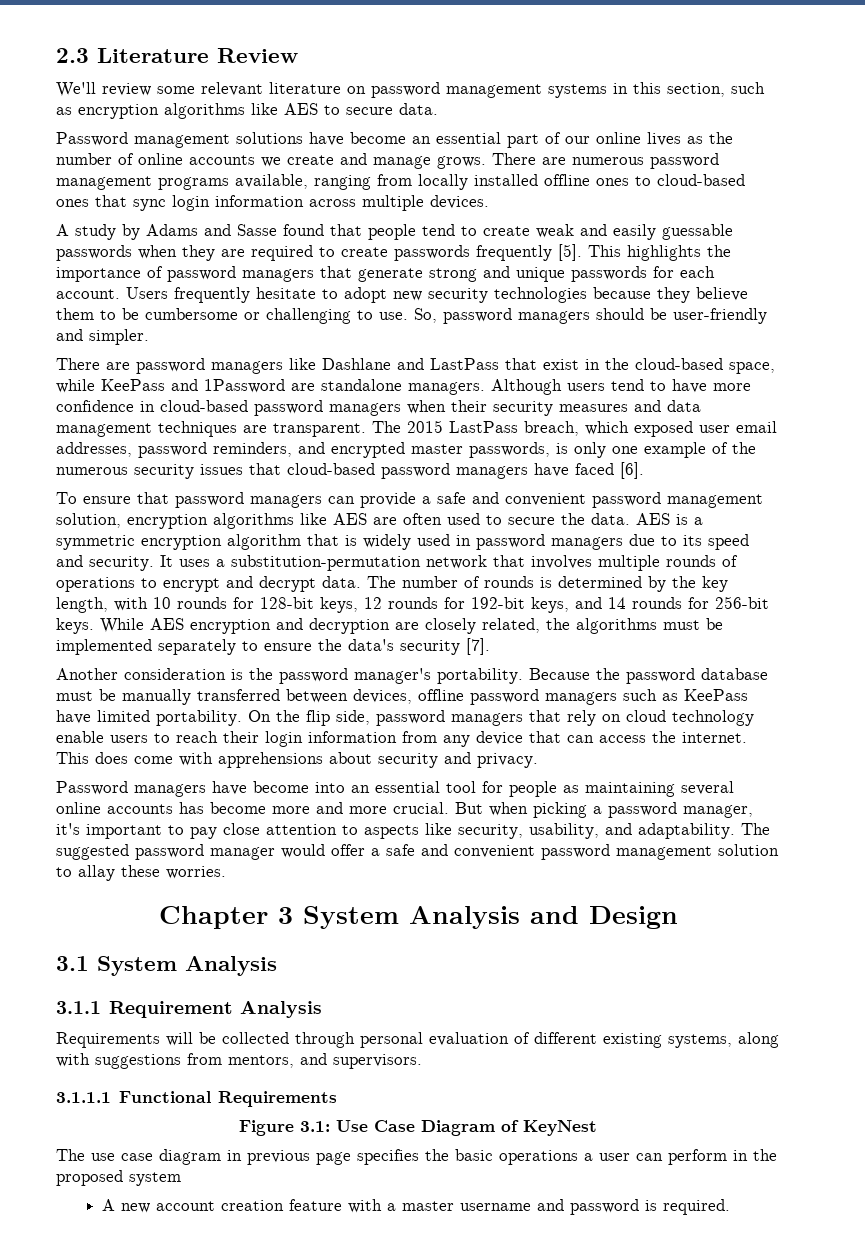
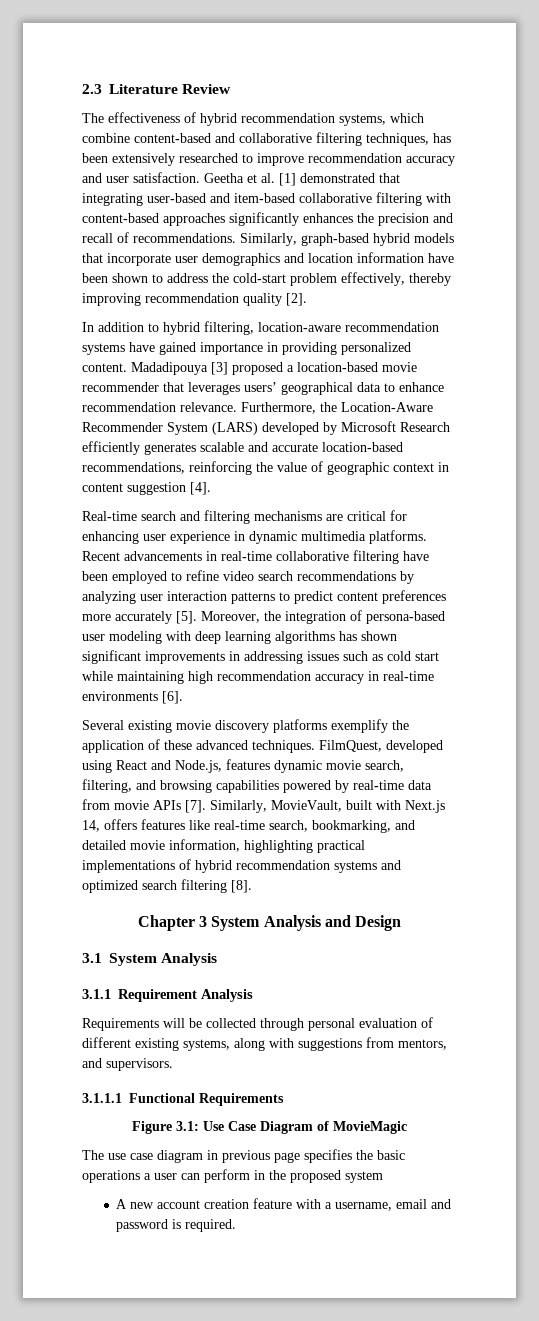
- We'll review some relevant literature on password management systems in this section, such as encryption algorithms like AES to secure data.
- Password management solutions have become an essential part of our online lives as the number of online accounts we create and manage grows. There are numerous password management programs available, ranging from locally installed offline ones to cloud-based ones that sync login information across multiple devices.
- A study by Adams and Sasse found that people tend to create weak and easily guessable passwords when they are required to create passwords frequently [5]. This highlights the importance of password managers that generate strong and unique passwords for each account. Users frequently hesitate to adopt new security technologies because they believe them to be cumbersome or challenging to use. So, password managers should be user-friendly and simpler.
- There are password managers like Dashlane and LastPass that exist in the cloud-based space, while KeePass and 1Password are standalone managers. Although users tend to have more confidence in cloud-based password managers when their security measures and data management techniques are transparent. The 2015 LastPass breach, which exposed user email addresses, password reminders, and encrypted master passwords, is only one example of the numerous security issues that cloud-based password managers have faced [6].
- To ensure that password managers can provide a safe and convenient password management solution, encryption algorithms like AES are often used to secure the data. AES is a symmetric encryption algorithm that is widely used in password managers due to its speed and security. It uses a substitution-permutation network that involves multiple rounds of operations to encrypt and decrypt data. The number of rounds is determined by the key length, with 10 rounds for 128-bit keys, 12 rounds for 192-bit keys, and 14 rounds for 256-bit keys. While AES encryption and decryption are closely related, the algorithms must be implemented separately to ensure the data's security [7].
- Another consideration is the password manager's portability. Because the password database must be manually transferred between devices, offline password managers such as KeePass have limited portability. On the flip side, password managers that rely on cloud technology enable users to reach their login information from any device that can access the internet. This does come with apprehensions about security and privacy.
- Password managers have become into an essential tool for people as maintaining several online accounts has become more and more crucial. But when picking a password manager, it's important to pay close attention to aspects like security, usability, and adaptability. The suggested password manager would offer a safe and convenient password management solution to allay these worries.
+ The effectiveness of hybrid recommendation systems, which combine content-based and collaborative filtering techniques, has been extensively researched to improve recommendation accuracy and user satisfaction. Geetha et al. [1] demonstrated that integrating user-based and item-based collaborative filtering with content-based approaches significantly enhances the precision and recall of recommendations. Similarly, graph-based hybrid models that incorporate user demographics and location information have been shown to address the cold-start problem effectively, thereby improving recommendation quality [2].
+ In addition to hybrid filtering, location-aware recommendation systems have gained importance in providing personalized content. Madadipouya [3] proposed a location-based movie recommender that leverages users’ geographical data to enhance recommendation relevance. Furthermore, the Location-Aware Recommender System (LARS) developed by Microsoft Research efficiently generates scalable and accurate location-based recommendations, reinforcing the value of geographic context in content suggestion [4].
+ Real-time search and filtering mechanisms are critical for enhancing user experience in dynamic multimedia platforms. Recent advancements in real-time collaborative filtering have been employed to refine video search recommendations by analyzing user interaction patterns to predict content preferences more accurately [5]. Moreover, the integration of persona-based user modeling with deep learning algorithms has shown significant improvements in addressing issues such as cold start while maintaining high recommendation accuracy in real-time environments [6].
+ Several existing movie discovery platforms exemplify the application of these advanced techniques. FilmQuest, developed using React and Node.js, features dynamic movie search, filtering, and browsing capabilities powered by real-time data from movie APIs [7]. Similarly, MovieVault, built with Next.js 14, offers features like real-time search, bookmarking, and detailed movie information, highlighting practical implementations of hybrid recommendation systems and optimized search filtering [8].
- Figure 3.1: Use Case Diagram of KeyNest
+ Figure 3.1: Use Case Diagram of MovieMagic
- A new account creation feature with a master username and password is required.
+ A new account creation feature with a username, email and password is required.

